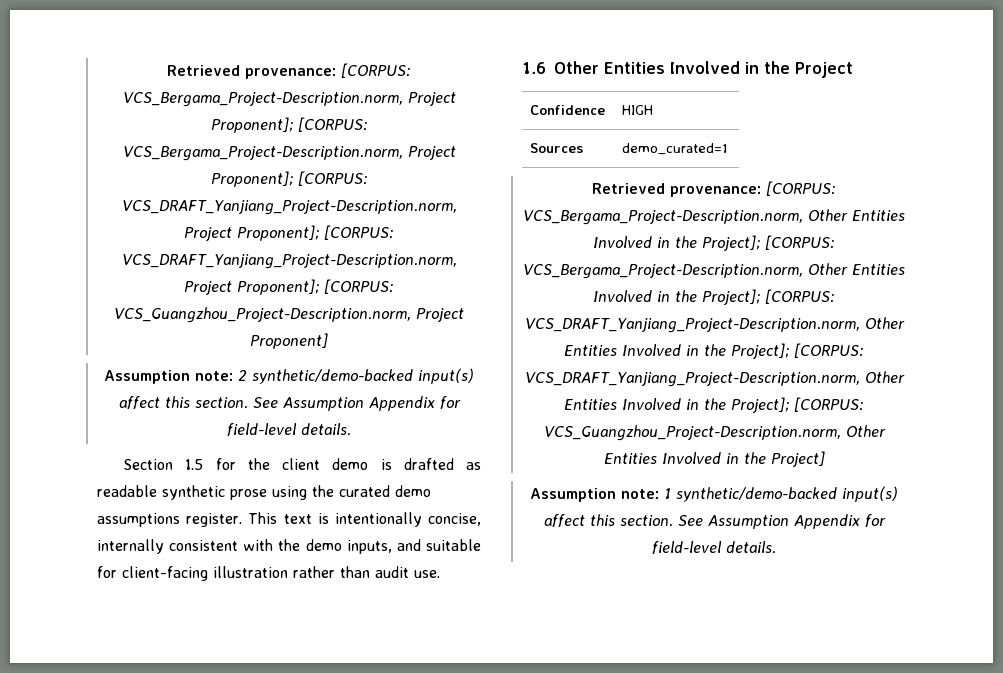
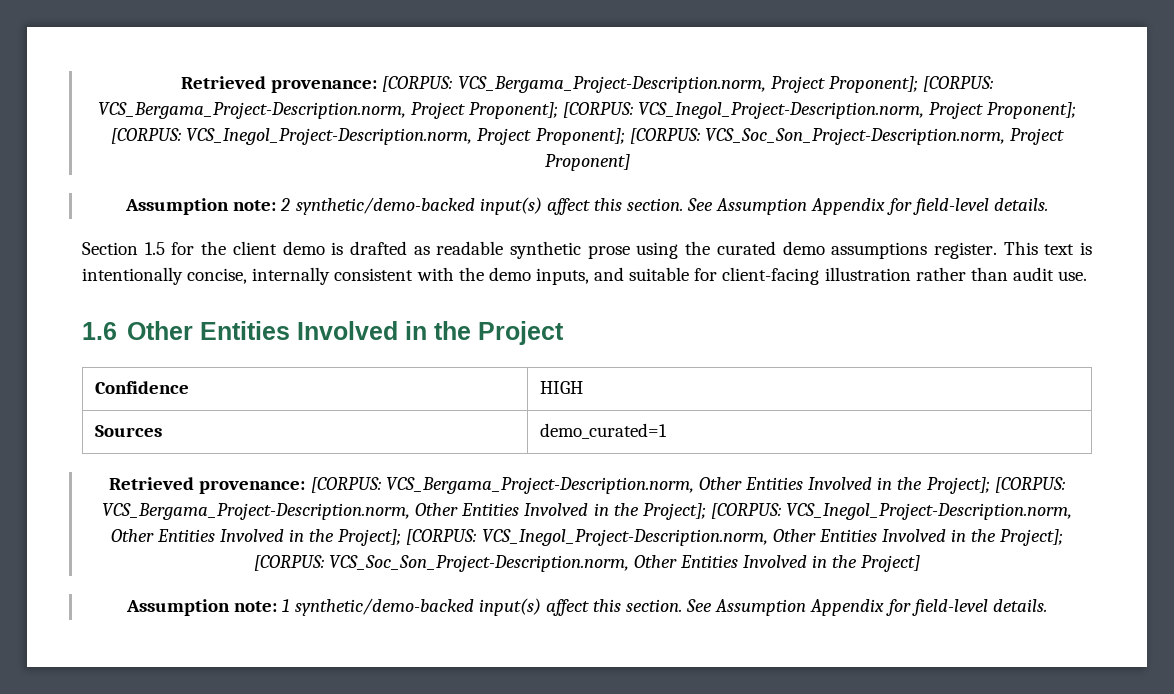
- Retrieved provenance: [CORPUS: VCS_Bergama_Project-Description.norm, Project Proponent]; [CORPUS: VCS_Bergama_Project-Description.norm, Project Proponent]; [CORPUS: VCS_DRAFT_Yanjiang_Project-Description.norm, Project Proponent]; [CORPUS: VCS_DRAFT_Yanjiang_Project-Description.norm, Project Proponent]; [CORPUS: VCS_Guangzhou_Project-Description.norm, Project Proponent]
+ Retrieved provenance: [CORPUS: VCS_Bergama_Project-Description.norm, Project Proponent]; [CORPUS: VCS_Bergama_Project-Description.norm, Project Proponent]; [CORPUS: VCS_Inegol_Project-Description.norm, Project Proponent]; [CORPUS: VCS_Inegol_Project-Description.norm, Project Proponent]; [CORPUS: VCS_Soc_Son_Project-Description.norm, Project Proponent]
- Retrieved provenance: [CORPUS: VCS_Bergama_Project-Description.norm, Other Entities Involved in the Project]; [CORPUS: VCS_Bergama_Project-Description.norm, Other Entities Involved in the Project]; [CORPUS: VCS_DRAFT_Yanjiang_Project-Description.norm, Other Entities Involved in the Project]; [CORPUS: VCS_DRAFT_Yanjiang_Project-Description.norm, Other Entities Involved in the Project]; [CORPUS: VCS_Guangzhou_Project-Description.norm, Other Entities Involved in the Project]
+ Retrieved provenance: [CORPUS: VCS_Bergama_Project-Description.norm, Other Entities Involved in the Project]; [CORPUS: VCS_Bergama_Project-Description.norm, Other Entities Involved in the Project]; [CORPUS: VCS_Inegol_Project-Description.norm, Other Entities Involved in the Project]; [CORPUS: VCS_Inegol_Project-Description.norm, Other Entities Involved in the Project]; [CORPUS: VCS_Soc_Son_Project-Description.norm, Other Entities Involved in the Project]

